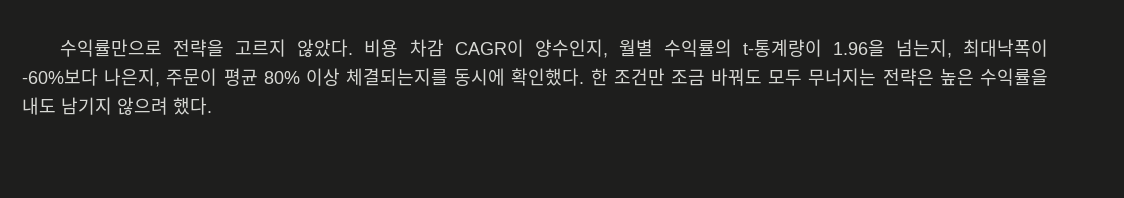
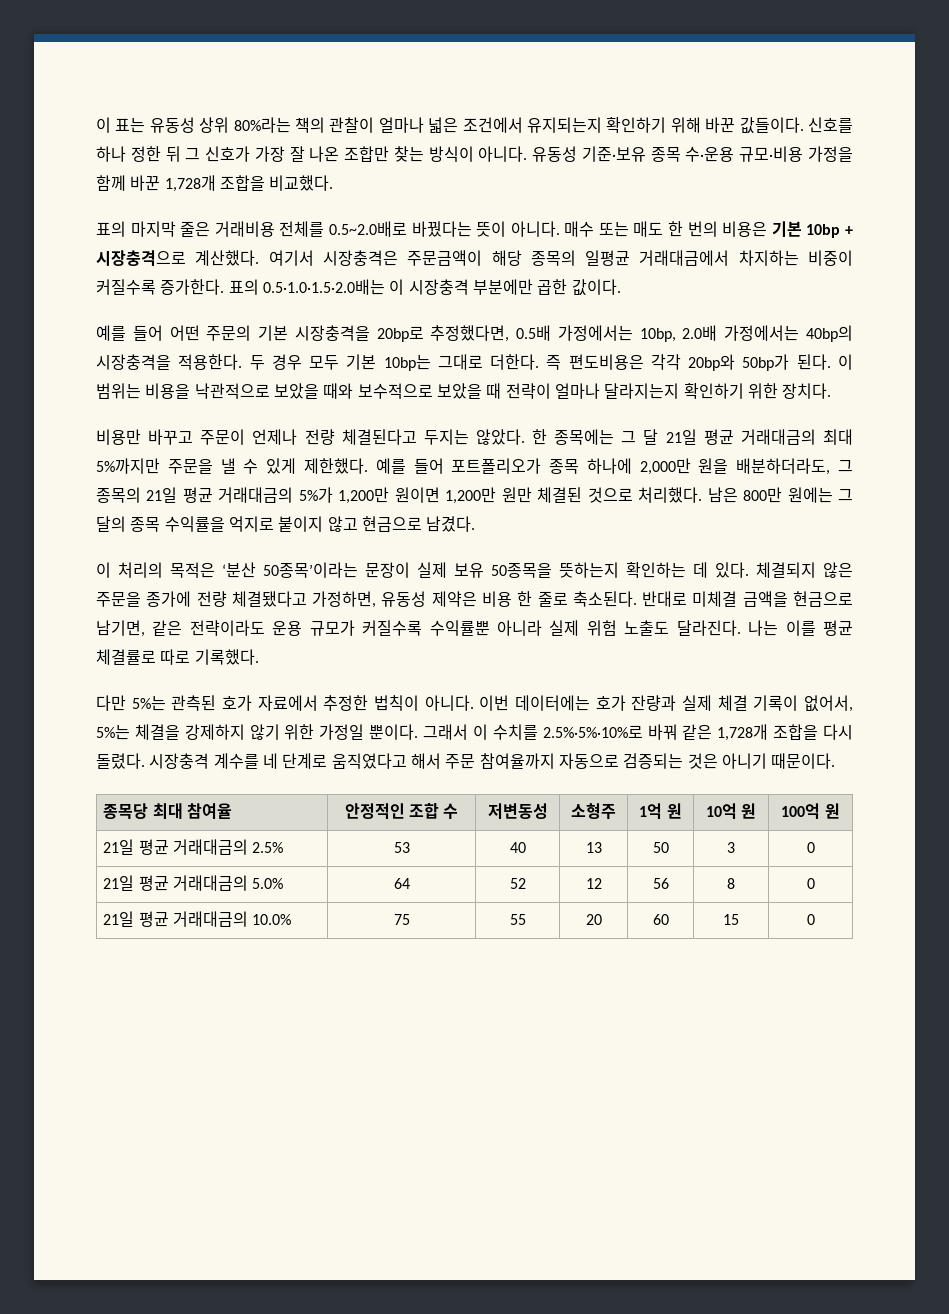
- 수익률만으로 전략을 고르지 않았다. 비용 차감 CAGR이 양수인지, 월별 수익률의 t-통계량이 1.96을 넘는지, 최대낙폭이 -60%보다 나은지, 주문이 평균 80% 이상 체결되는지를 동시에 확인했다. 한 조건만 조금 바꿔도 모두 무너지는 전략은 높은 수익률을 내도 남기지 않으려 했다.
+ 이 표는 유동성 상위 80%라는 책의 관찰이 얼마나 넓은 조건에서 유지되는지 확인하기 위해 바꾼 값들이다. 신호를 하나 정한 뒤 그 신호가 가장 잘 나온 조합만 찾는 방식이 아니다. 유동성 기준·보유 종목 수·운용 규모·비용 가정을 함께 바꾼 1,728개 조합을 비교했다.
+ 표의 마지막 줄은 거래비용 전체를 0.5~2.0배로 바꿨다는 뜻이 아니다. 매수 또는 매도 한 번의 비용은 기본 10bp + 시장충격으로 계산했다. 여기서 시장충격은 주문금액이 해당 종목의 일평균 거래대금에서 차지하는 비중이 커질수록 증가한다. 표의 0.5·1.0·1.5·2.0배는 이 시장충격 부분에만 곱한 값이다.
+ 예를 들어 어떤 주문의 기본 시장충격을 20bp로 추정했다면, 0.5배 가정에서는 10bp, 2.0배 가정에서는 40bp의 시장충격을 적용한다. 두 경우 모두 기본 10bp는 그대로 더한다. 즉 편도비용은 각각 20bp와 50bp가 된다. 이 범위는 비용을 낙관적으로 보았을 때와 보수적으로 보았을 때 전략이 얼마나 달라지는지 확인하기 위한 장치다.
+ 비용만 바꾸고 주문이 언제나 전량 체결된다고 두지는 않았다. 한 종목에는 그 달 21일 평균 거래대금의 최대 5%까지만 주문을 낼 수 있게 제한했다. 예를 들어 포트폴리오가 종목 하나에 2,000만 원을 배분하더라도, 그 종목의 21일 평균 거래대금의 5%가 1,200만 원이면 1,200만 원만 체결된 것으로 처리했다. 남은 800만 원에는 그 달의 종목 수익률을 억지로 붙이지 않고 현금으로 남겼다.
+ 이 처리의 목적은 ‘분산 50종목’이라는 문장이 실제 보유 50종목을 뜻하는지 확인하는 데 있다. 체결되지 않은 주문을 종가에 전량 체결됐다고 가정하면, 유동성 제약은 비용 한 줄로 축소된다. 반대로 미체결 금액을 현금으로 남기면, 같은 전략이라도 운용 규모가 커질수록 수익률뿐 아니라 실제 위험 노출도 달라진다. 나는 이를 평균 체결률로 따로 기록했다.
+ 다만 5%는 관측된 호가 자료에서 추정한 법칙이 아니다. 이번 데이터에는 호가 잔량과 실제 체결 기록이 없어서, 5%는 체결을 강제하지 않기 위한 가정일 뿐이다. 그래서 이 수치를 2.5%·5%·10%로 바꿔 같은 1,728개 조합을 다시 돌렸다. 시장충격 계수를 네 단계로 움직였다고 해서 주문 참여율까지 자동으로 검증되는 것은 아니기 때문이다.
+ 종목당 최대 참여율 | 안정적인 조합 수 | 저변동성 | 소형주 | 1억 원 | 10억 원 | 100억 원
+ 21일 평균 거래대금의 2.5% | 53 | 40 | 13 | 50 | 3 | 0
+ 21일 평균 거래대금의 5.0% | 64 | 52 | 12 | 56 | 8 | 0
+ 21일 평균 거래대금의 10.0% | 75 | 55 | 20 | 60 | 15 | 0

